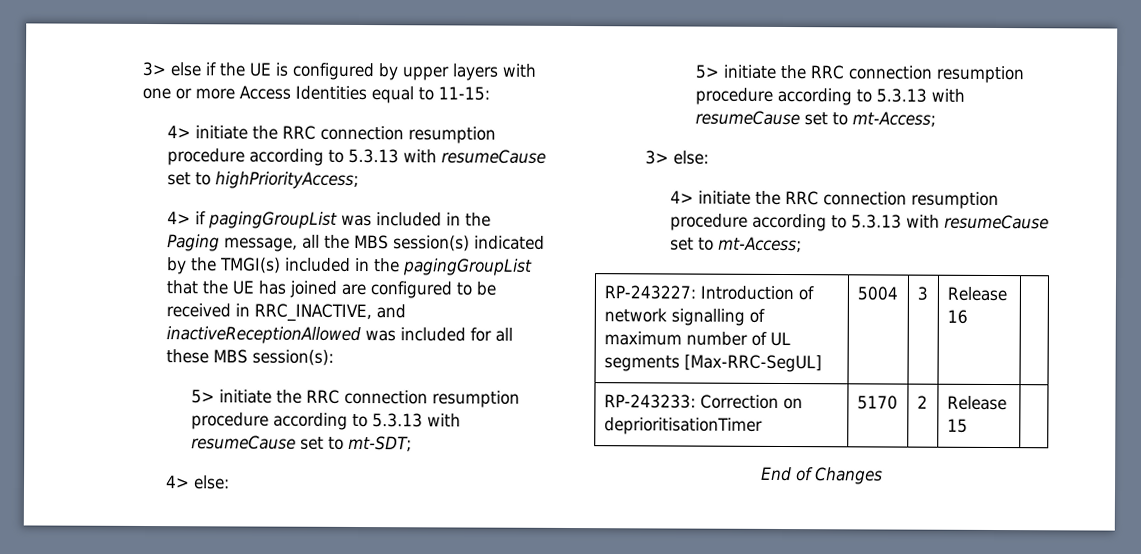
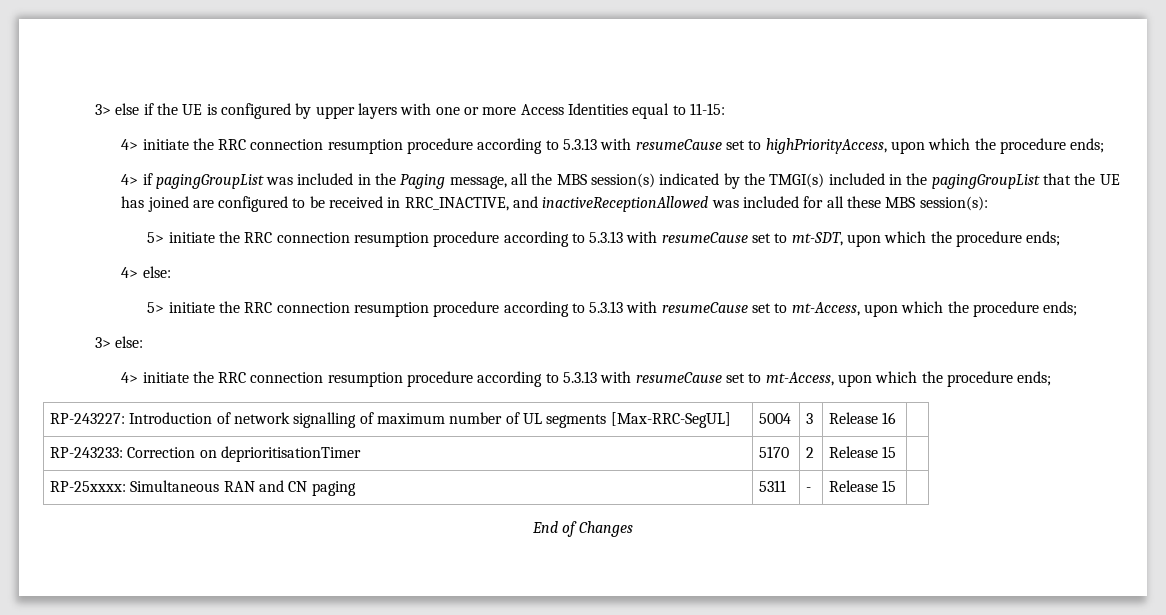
- 4> initiate the RRC connection resumption procedure according to 5.3.13 with resumeCause set to highPriorityAccess;
+ 4> initiate the RRC connection resumption procedure according to 5.3.13 with resumeCause set to highPriorityAccess, upon which the procedure ends;
- 5> initiate the RRC connection resumption procedure according to 5.3.13 with resumeCause set to mt-SDT;
+ 5> initiate the RRC connection resumption procedure according to 5.3.13 with resumeCause set to mt-SDT, upon which the procedure ends;
- 5> initiate the RRC connection resumption procedure according to 5.3.13 with resumeCause set to mt-Access;
+ 5> initiate the RRC connection resumption procedure according to 5.3.13 with resumeCause set to mt-Access, upon which the procedure ends;
- 4> initiate the RRC connection resumption procedure according to 5.3.13 with resumeCause set to mt-Access;
+ 4> initiate the RRC connection resumption procedure according to 5.3.13 with resumeCause set to mt-Access, upon which the procedure ends;
+ RP-25xxxx: Simultaneous RAN and CN paging | 5311 | - | Release 15 |

